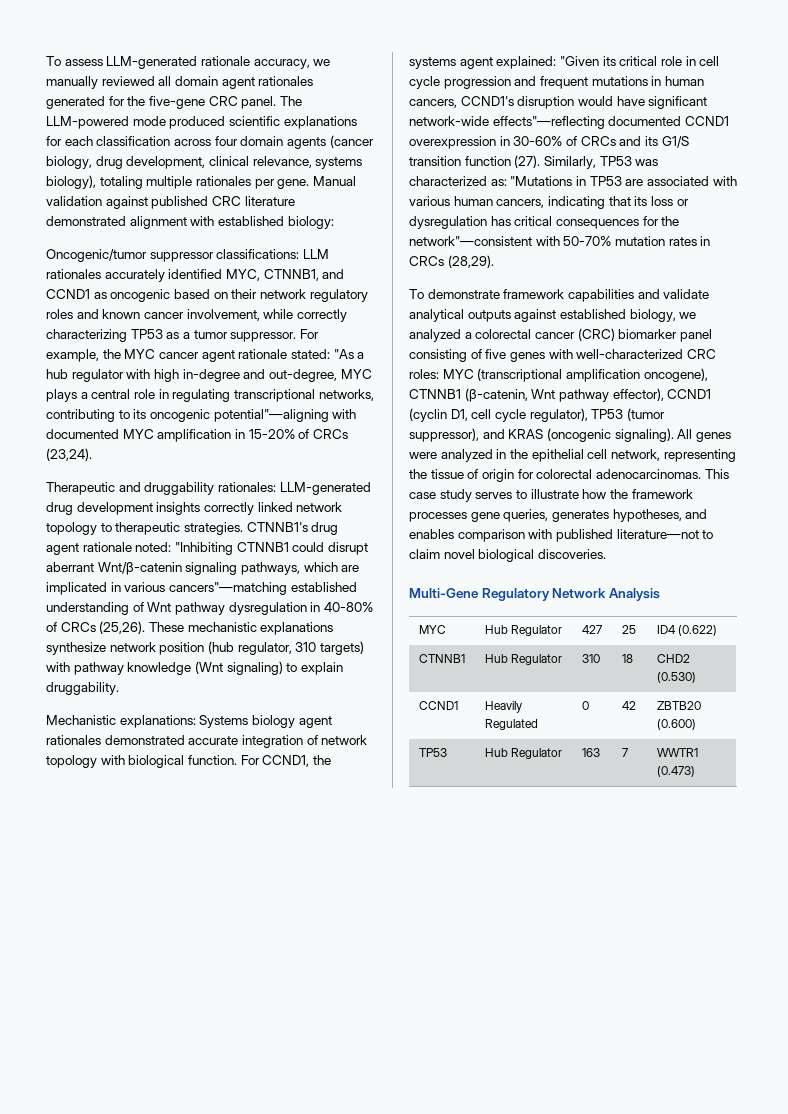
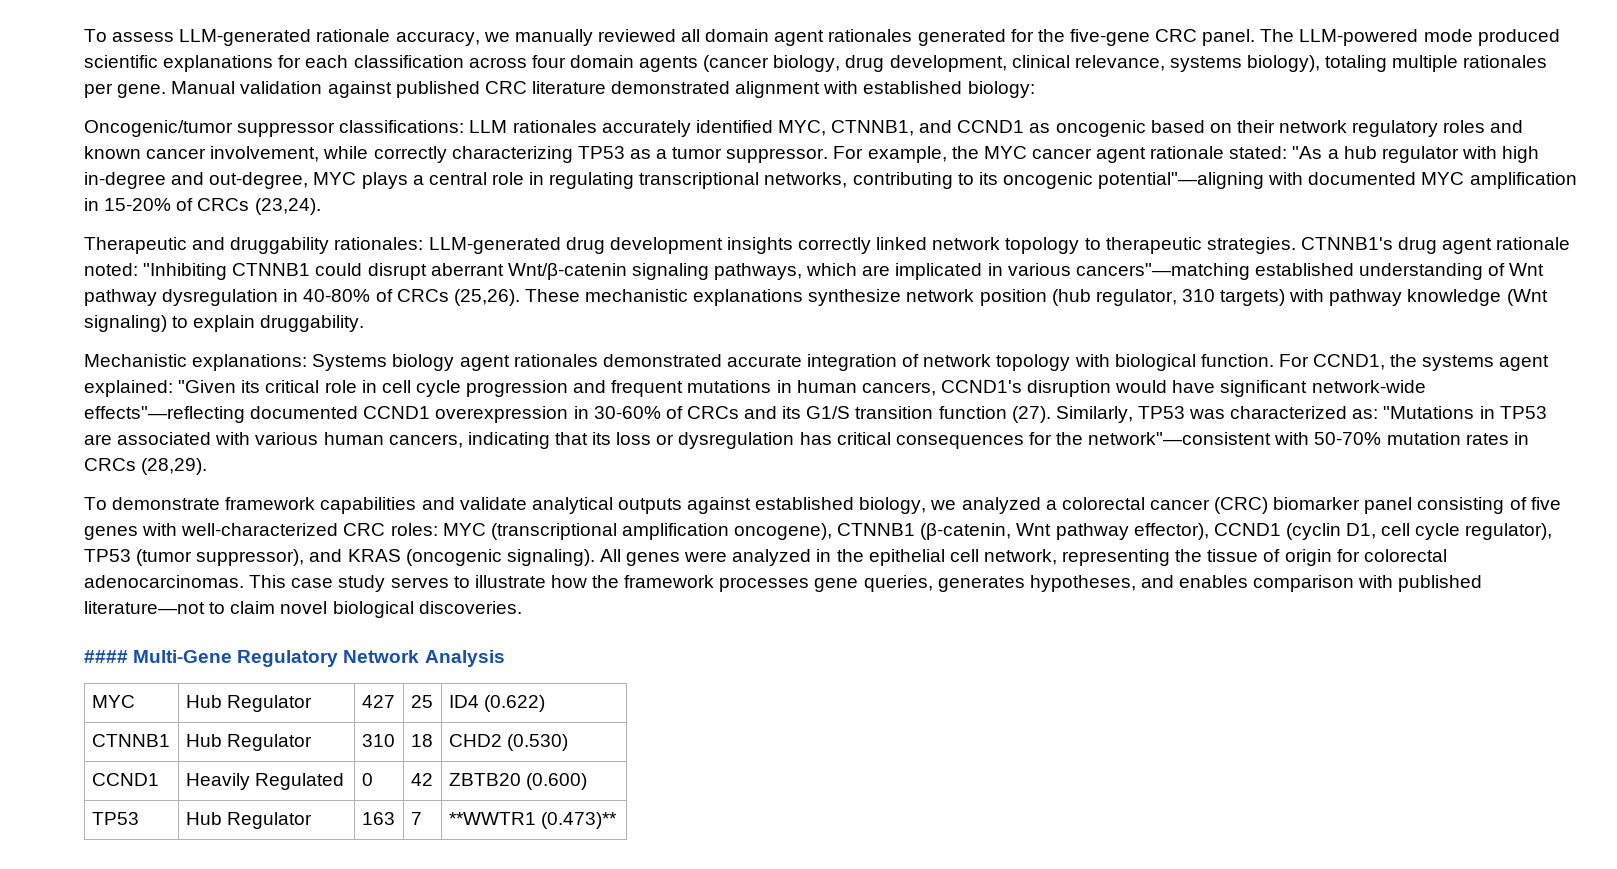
- Multi-Gene Regulatory Network Analysis
+ #### Multi-Gene Regulatory Network Analysis
- TP53 | Hub Regulator | 163 | 7 | WWTR1 (0.473)
+ TP53 | Hub Regulator | 163 | 7 | **WWTR1 (0.473)**

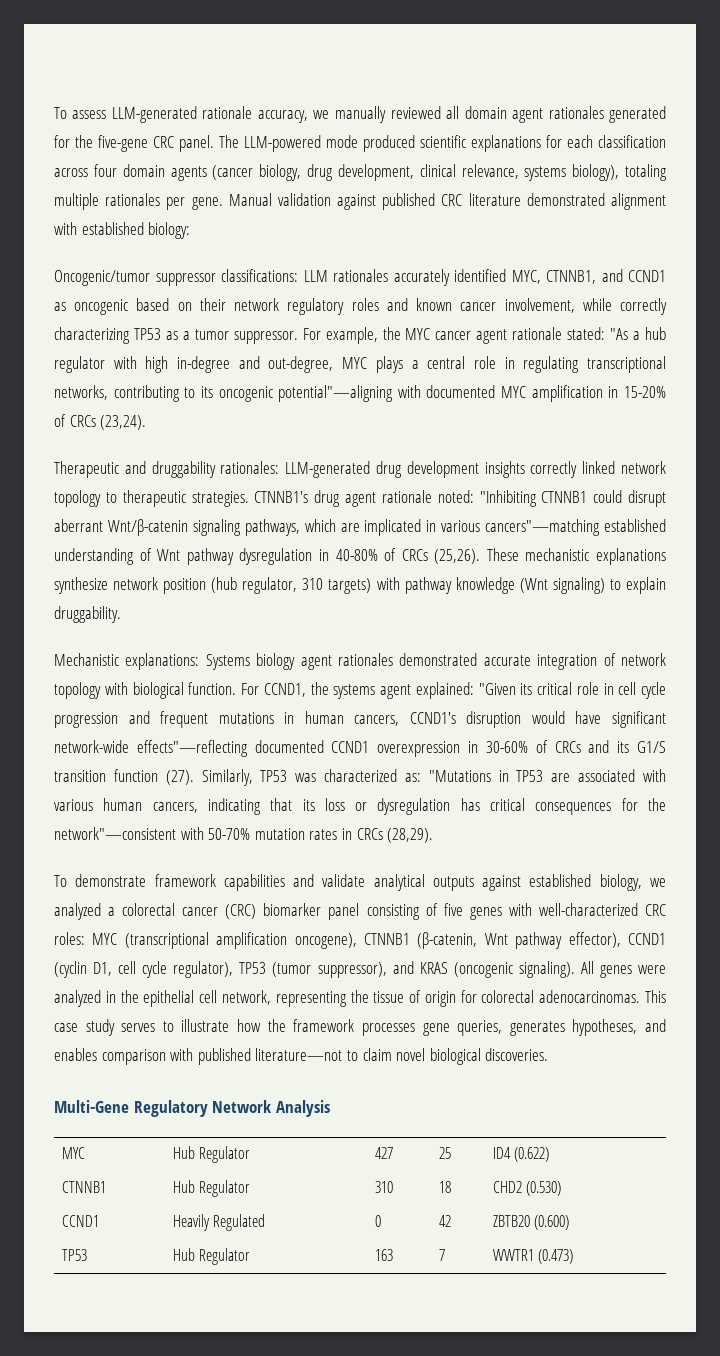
- #### Multi-Gene Regulatory Network Analysis
+ Multi-Gene Regulatory Network Analysis
- TP53 | Hub Regulator | 163 | 7 | **WWTR1 (0.473)**
+ TP53 | Hub Regulator | 163 | 7 | WWTR1 (0.473)

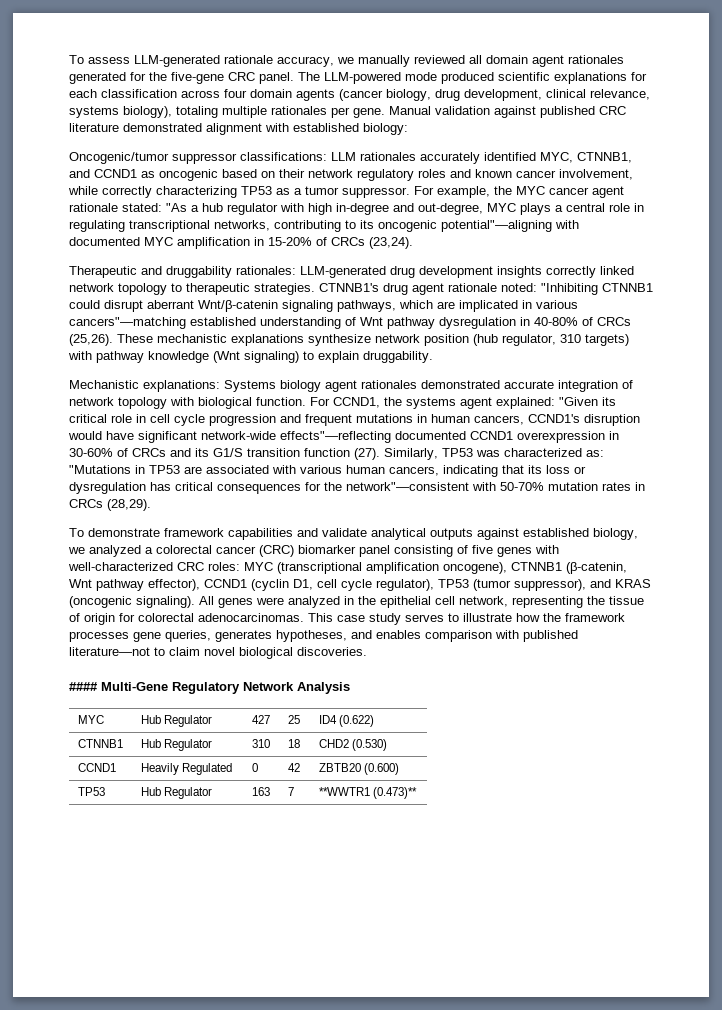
- Multi-Gene Regulatory Network Analysis
+ #### Multi-Gene Regulatory Network Analysis
- TP53 | Hub Regulator | 163 | 7 | WWTR1 (0.473)
+ TP53 | Hub Regulator | 163 | 7 | **WWTR1 (0.473)**

